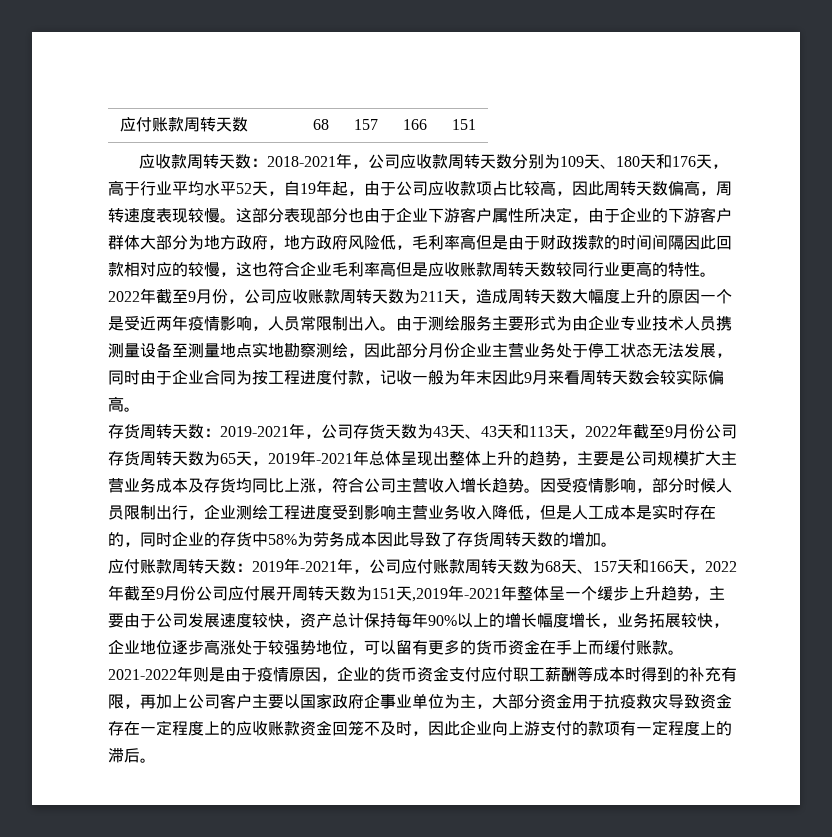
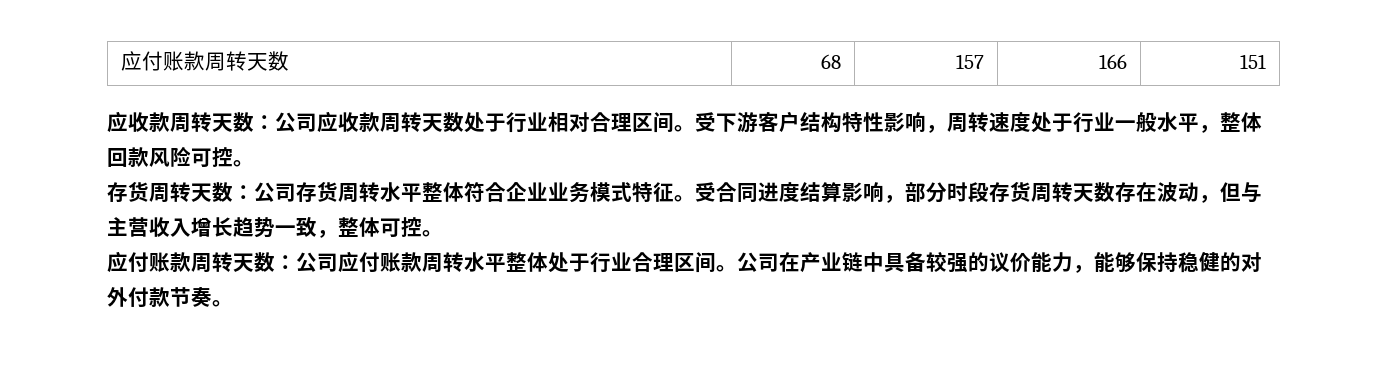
- 应收款周转天数：2018-2021年，公司应收款周转天数分别为109天、180天和176天，高于行业平均水平52天，自19年起，由于公司应收款项占比较高，因此周转天数偏高，周转速度表现较慢。这部分表现部分也由于企业下游客户属性所决定，由于企业的下游客户群体大部分为地方政府，地方政府风险低，毛利率高但是由于财政拨款的时间间隔因此回款相对应的较慢，这也符合企业毛利率高但是应收账款周转天数较同行业更高的特性。2022年截至9月份，公司应收账款周转天数为211天，造成周转天数大幅度上升的原因一个是受近两年疫情影响，人员常限制出入。由于测绘服务主要形式为由企业专业技术人员携测量设备至测量地点实地勘察测绘，因此部分月份企业主营业务处于停工状态无法发展，同时由于企业合同为按工程进度付款，记收一般为年末因此9月来看周转天数会较实际偏高。
- 存货周转天数：2019-2021年，公司存货天数为43天、43天和113天，2022年截至9月份公司存货周转天数为65天，2019年-2021年总体呈现出整体上升的趋势，主要是公司规模扩大主营业务成本及存货均同比上涨，符合公司主营收入增长趋势。因受疫情影响，部分时候人员限制出行，企业测绘工程进度受到影响主营业务收入降低，但是人工成本是实时存在的，同时企业的存货中58%为劳务成本因此导致了存货周转天数的增加。
+ 应收款周转天数：公司应收款周转天数处于行业相对合理区间。受下游客户结构特性影响，周转速度处于行业一般水平，整体回款风险可控。
+ 存货周转天数：公司存货周转水平整体符合企业业务模式特征。受合同进度结算影响，部分时段存货周转天数存在波动，但与主营收入增长趋势一致，整体可控。
- 应付账款周转天数：2019年-2021年，公司应付账款周转天数为68天、157天和166天，2022年截至9月份公司应付展开周转天数为151天,2019年-2021年整体呈一个缓步上升趋势，主要由于公司发展速度较快，资产总计保持每年90%以上的增长幅度增长，业务拓展较快，企业地位逐步高涨处于较强势地位，可以留有更多的货币资金在手上而缓付账款。2021-2022年则是由于疫情原因，企业的货币资金支付应付职工薪酬等成本时得到的补充有限，再加上公司客户主要以国家政府企事业单位为主，大部分资金用于抗疫救灾导致资金存在一定程度上的应收账款资金回笼不及时，因此企业向上游支付的款项有一定程度上的滞后。
+ 应付账款周转天数：公司应付账款周转水平整体处于行业合理区间。公司在产业链中具备较强的议价能力，能够保持稳健的对外付款节奏。

